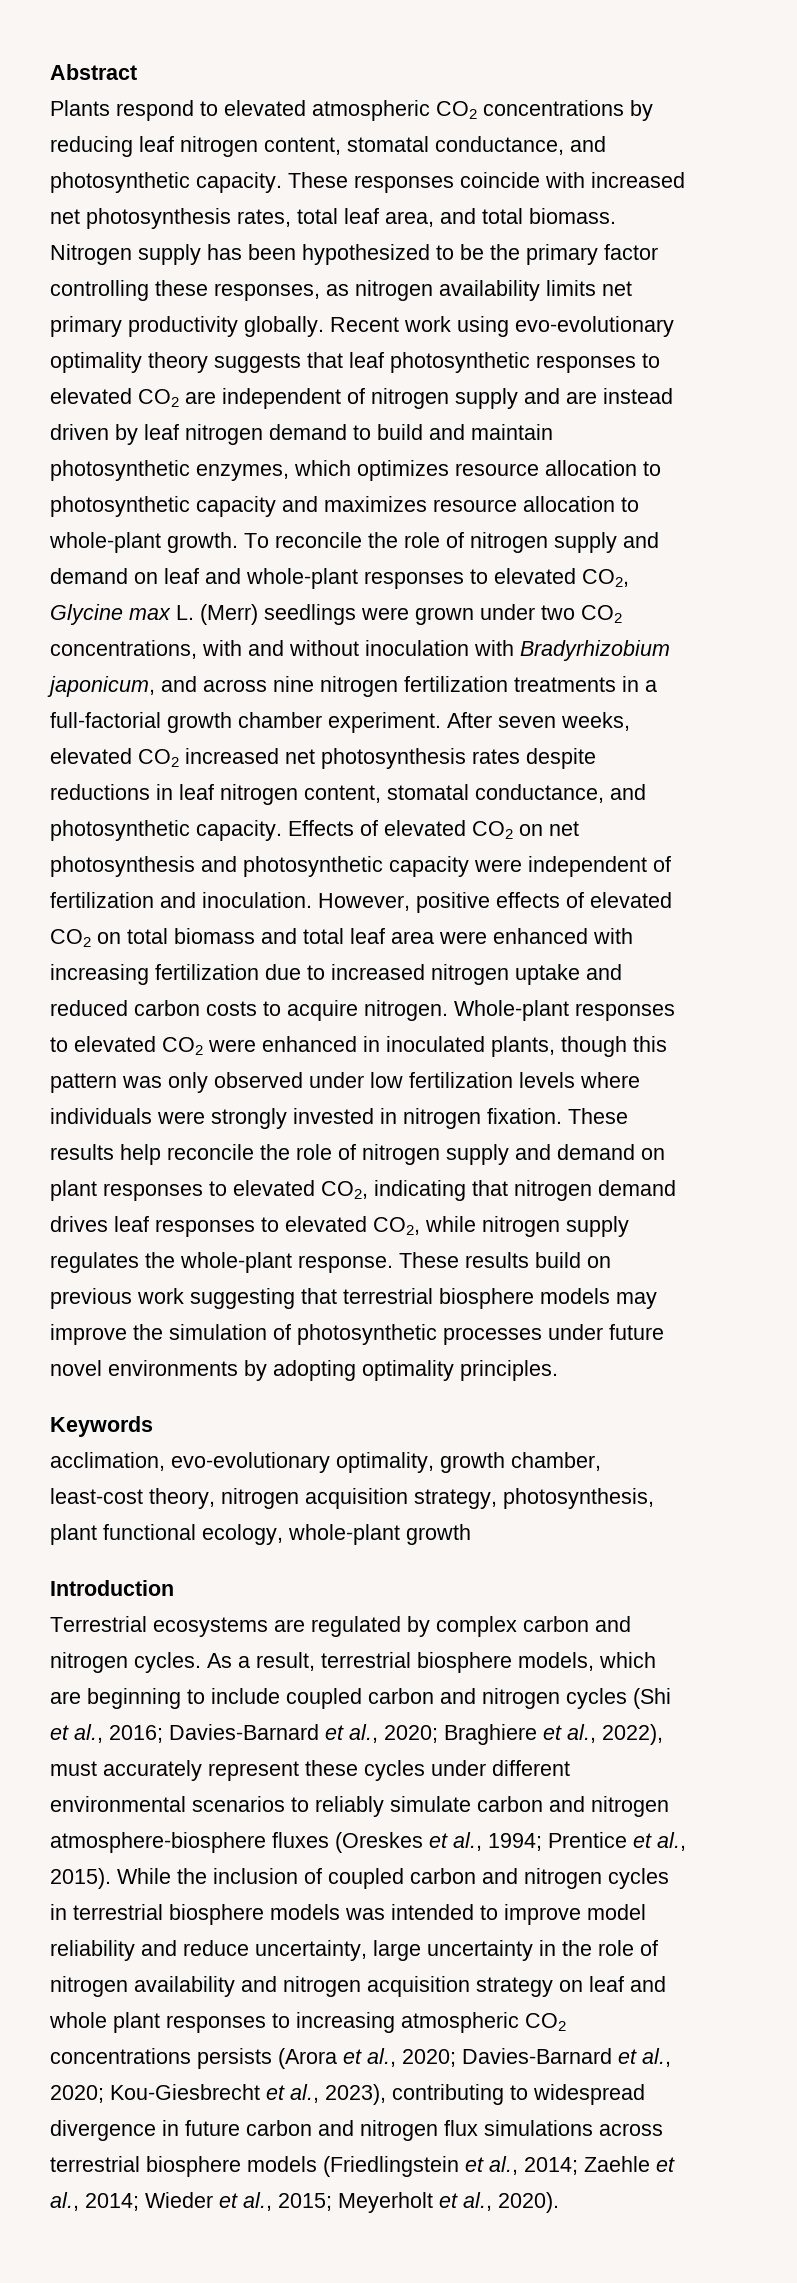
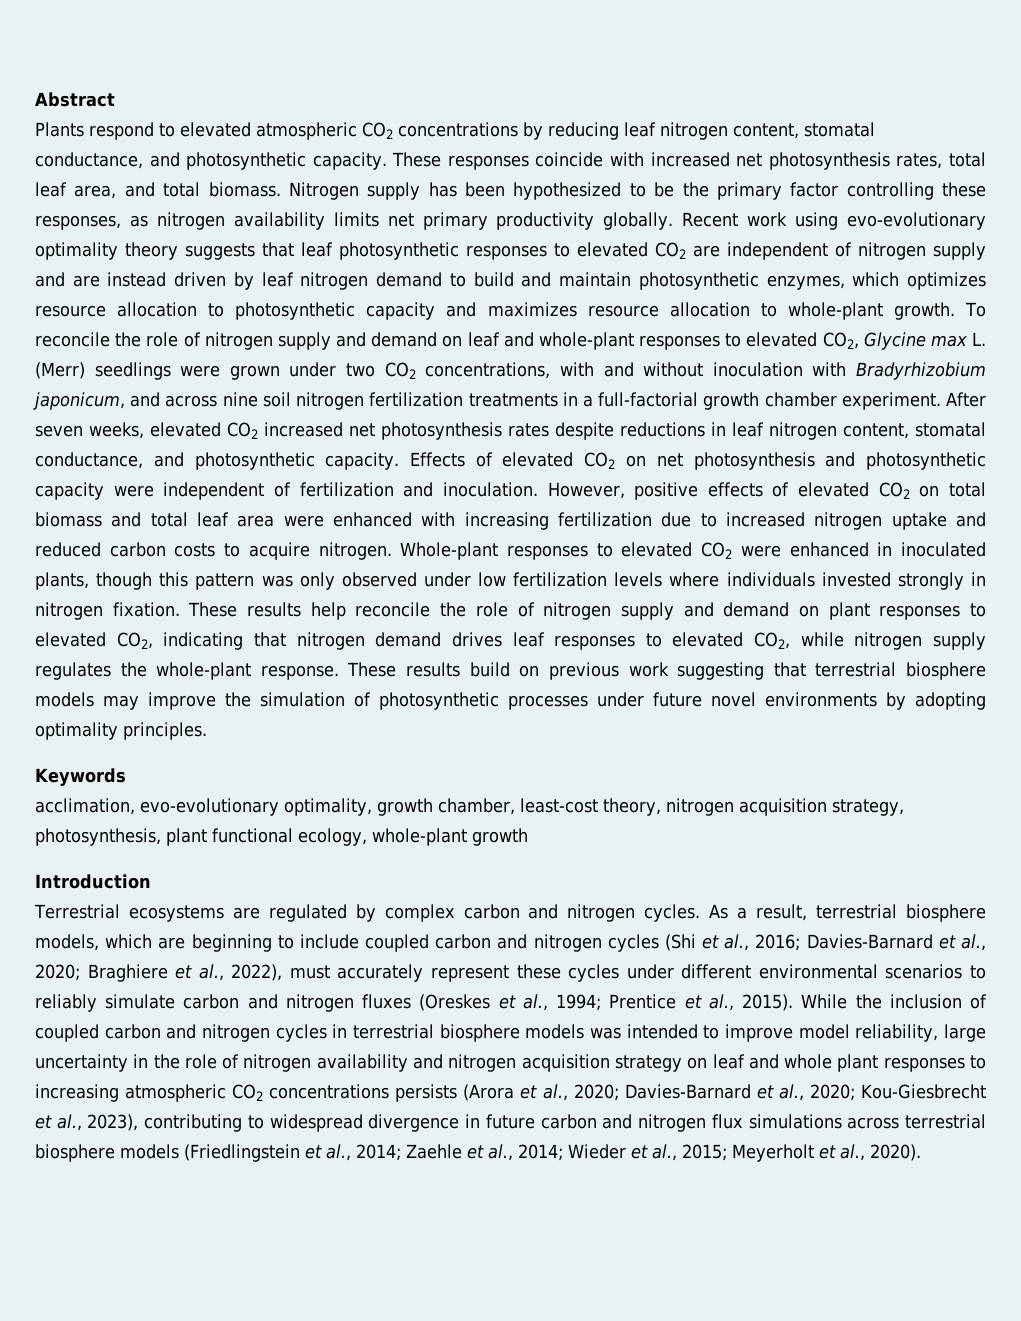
- To reconcile the role of nitrogen supply and demand on leaf and whole-plant responses to elevated CO2, Glycine max L. (Merr) seedlings were grown under two CO2 concentrations, with and without inoculation with Bradyrhizobium japonicum, and across nine nitrogen fertilization treatments in a full-factorial growth chamber experiment.
+ To reconcile the role of nitrogen supply and demand on leaf and whole-plant responses to elevated CO2, Glycine max L. (Merr) seedlings were grown under two CO2 concentrations, with and without inoculation with Bradyrhizobium japonicum, and across nine soil nitrogen fertilization treatments in a full-factorial growth chamber experiment.
- Whole-plant responses to elevated CO2 were enhanced in inoculated plants, though this pattern was only observed under low fertilization levels where individuals were strongly invested in nitrogen fixation.
+ Whole-plant responses to elevated CO2 were enhanced in inoculated plants, though this pattern was only observed under low fertilization levels where individuals invested strongly in nitrogen fixation.
- As a result, terrestrial biosphere models, which are beginning to include coupled carbon and nitrogen cycles (Shi et al., 2016; Davies-Barnard et al., 2020; Braghiere et al., 2022), must accurately represent these cycles under different environmental scenarios to reliably simulate carbon and nitrogen atmosphere-biosphere fluxes (Oreskes et al., 1994; Prentice et al., 2015).
+ As a result, terrestrial biosphere models, which are beginning to include coupled carbon and nitrogen cycles (Shi et al., 2016; Davies-Barnard et al., 2020; Braghiere et al., 2022), must accurately represent these cycles under different environmental scenarios to reliably simulate carbon and nitrogen fluxes (Oreskes et al., 1994; Prentice et al., 2015).
- While the inclusion of coupled carbon and nitrogen cycles in terrestrial biosphere models was intended to improve model reliability and reduce uncertainty, large uncertainty in the role of nitrogen availability and nitrogen acquisition strategy on leaf and whole plant responses to increasing atmospheric CO2 concentrations persists (Arora et al., 2020;
+ While the inclusion of coupled carbon and nitrogen cycles in terrestrial biosphere models was intended to improve model reliability, large uncertainty in the role of nitrogen availability and nitrogen acquisition strategy on leaf and whole plant responses to increasing atmospheric CO2 concentrations persists (Arora et al., 2020;

